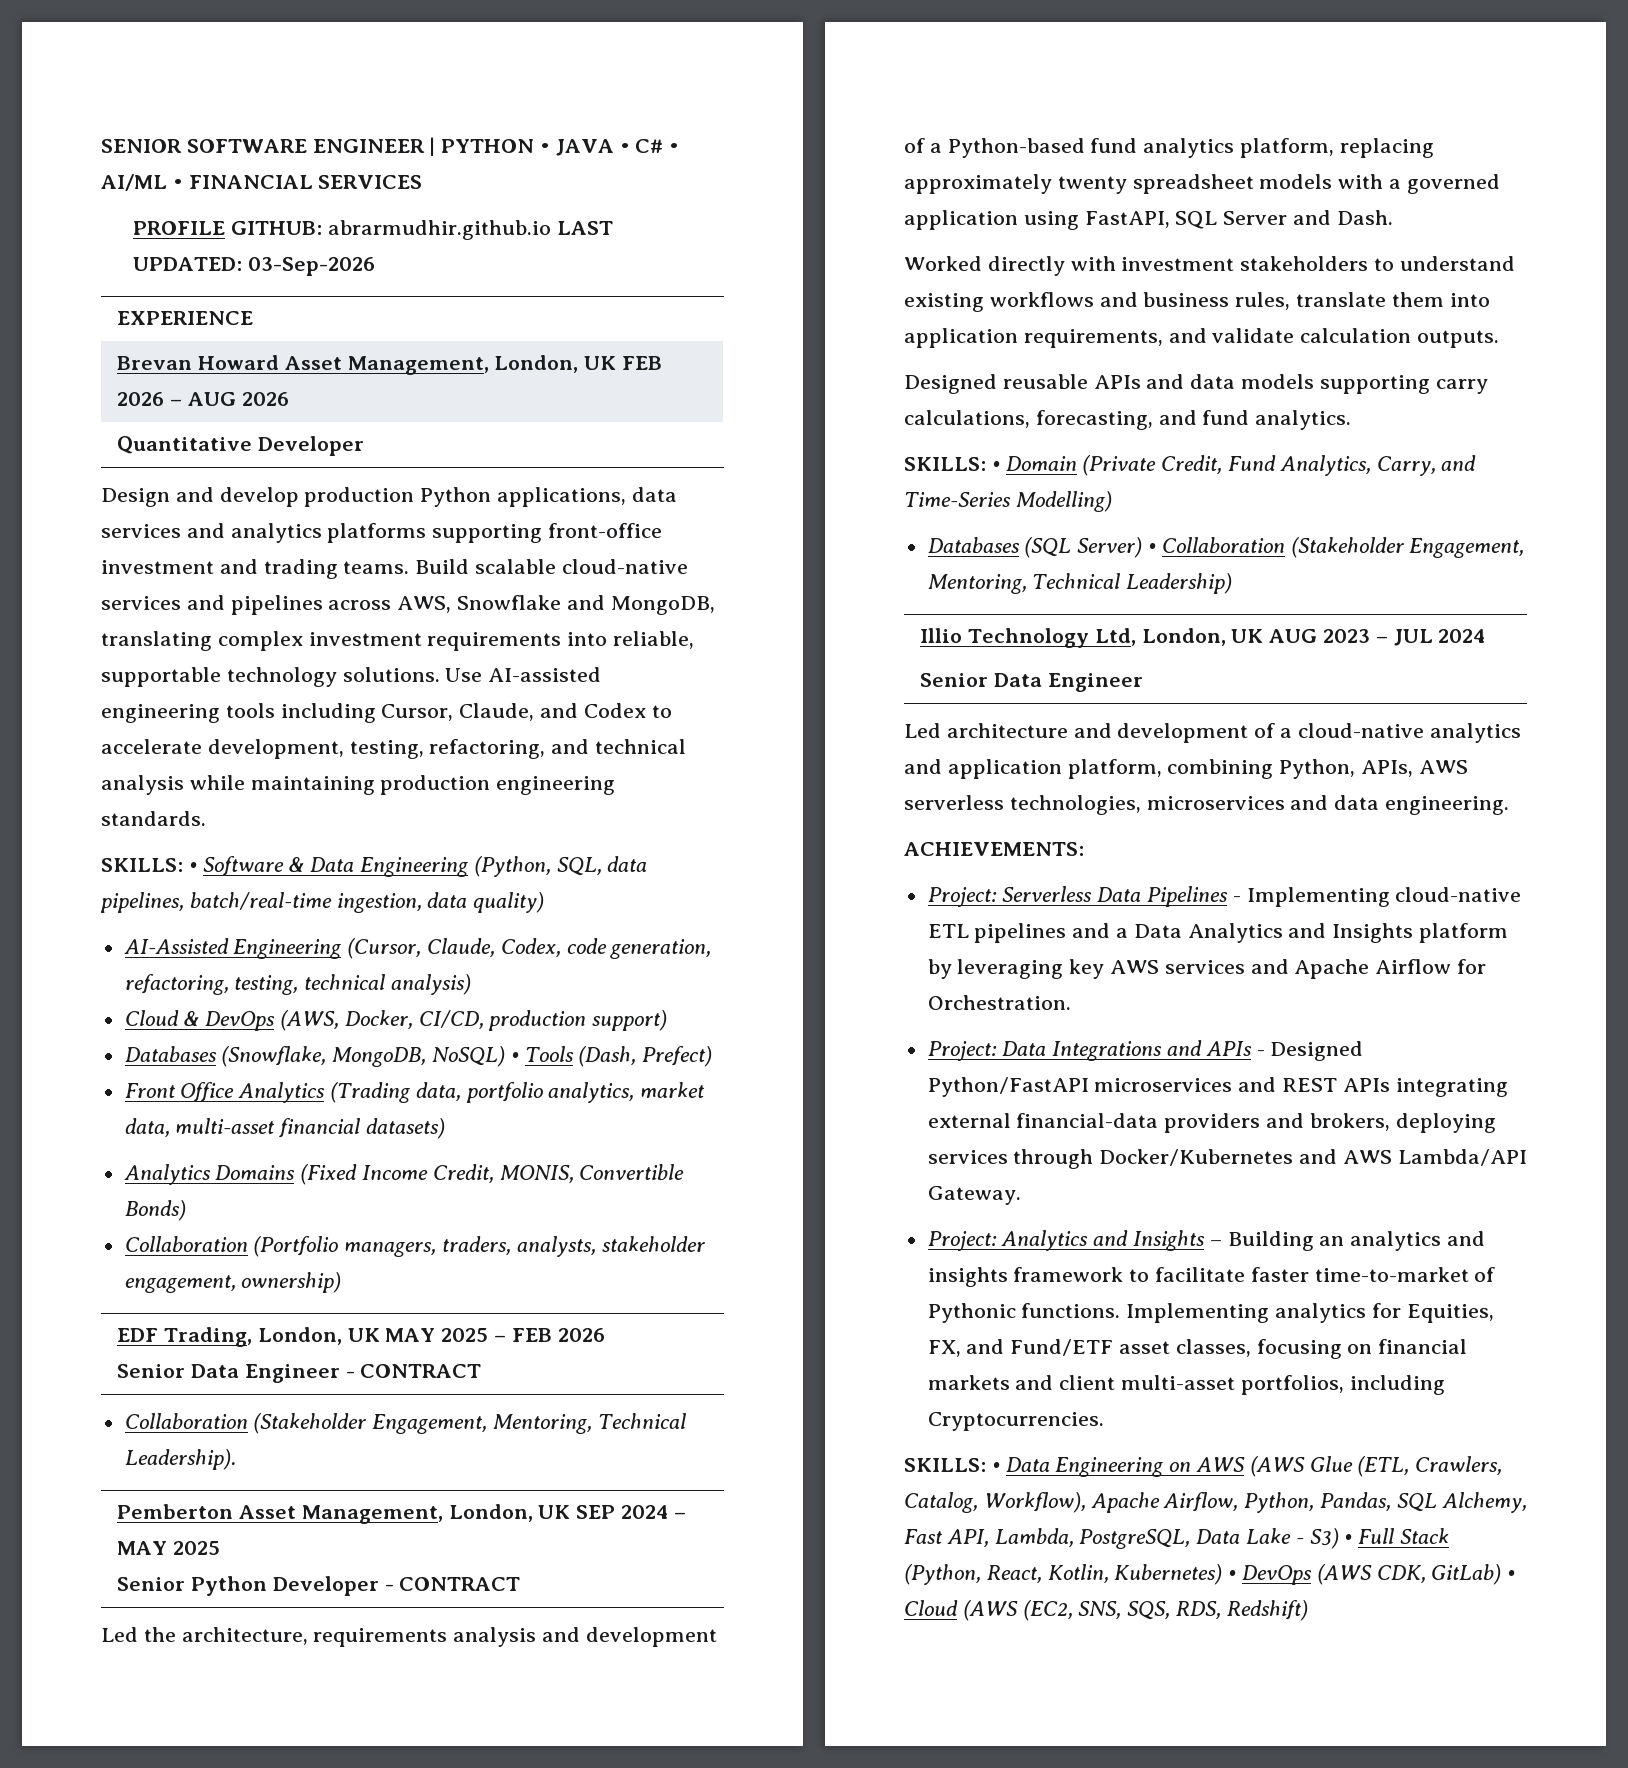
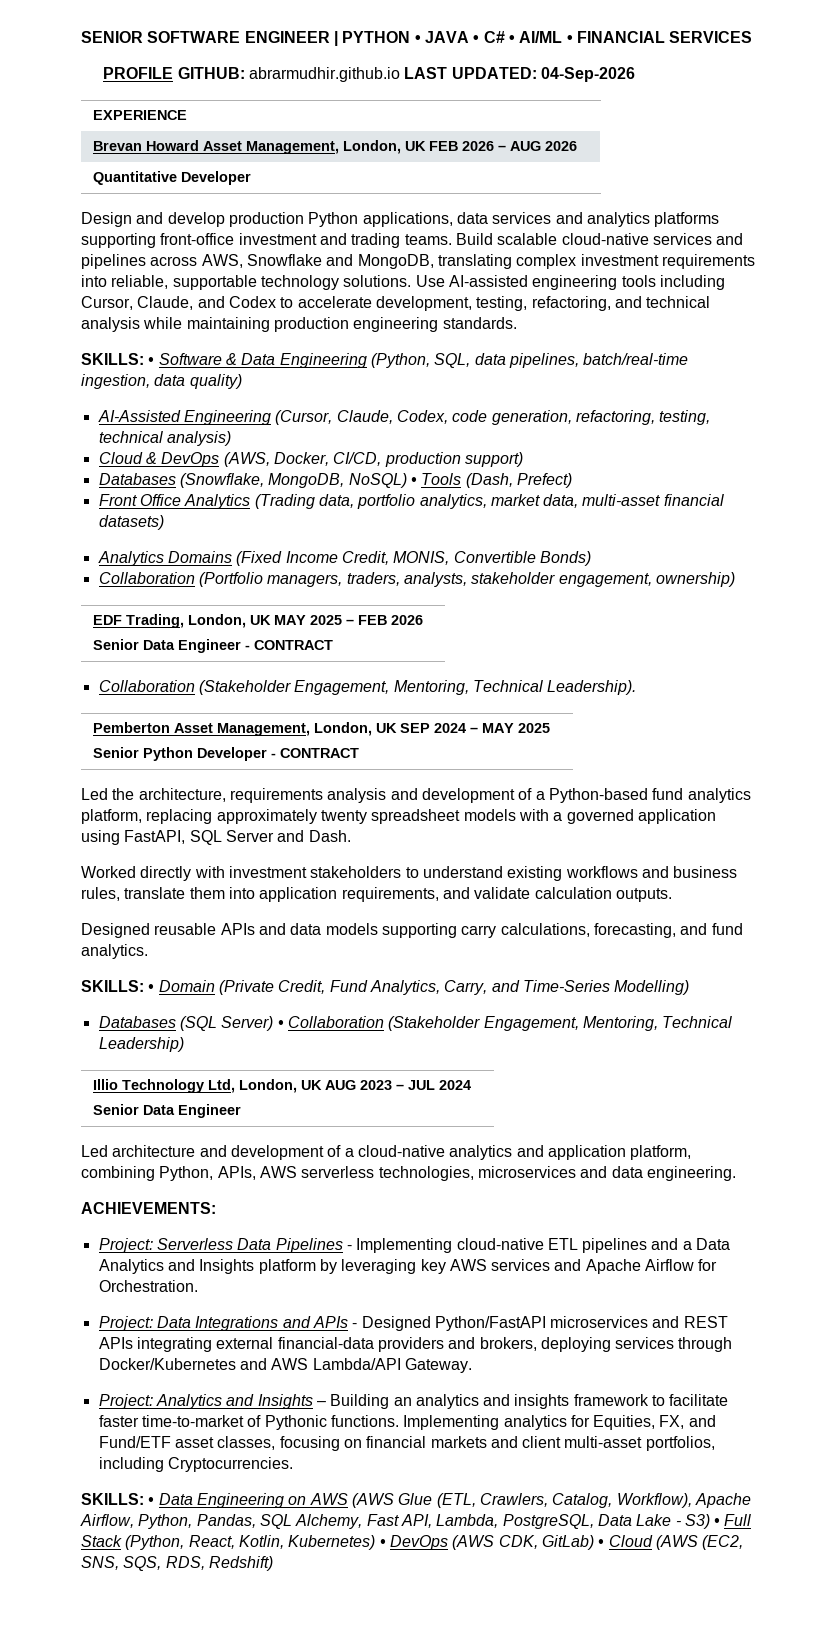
- PROFILE GITHUB: abrarmudhir.github.io LAST UPDATED: 03-Sep-2026
+ PROFILE GITHUB: abrarmudhir.github.io LAST UPDATED: 04-Sep-2026

